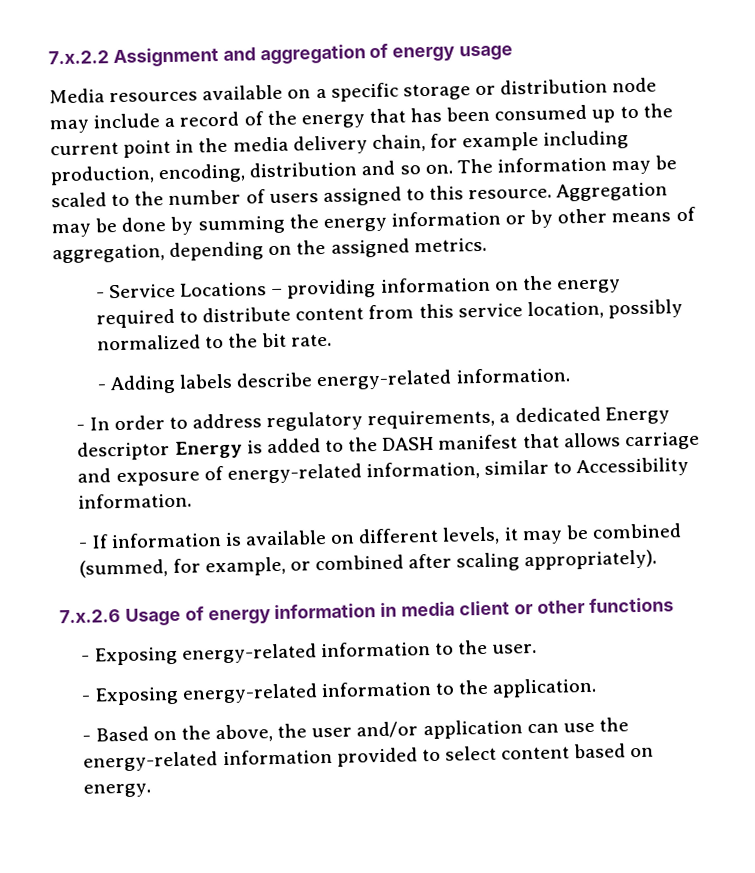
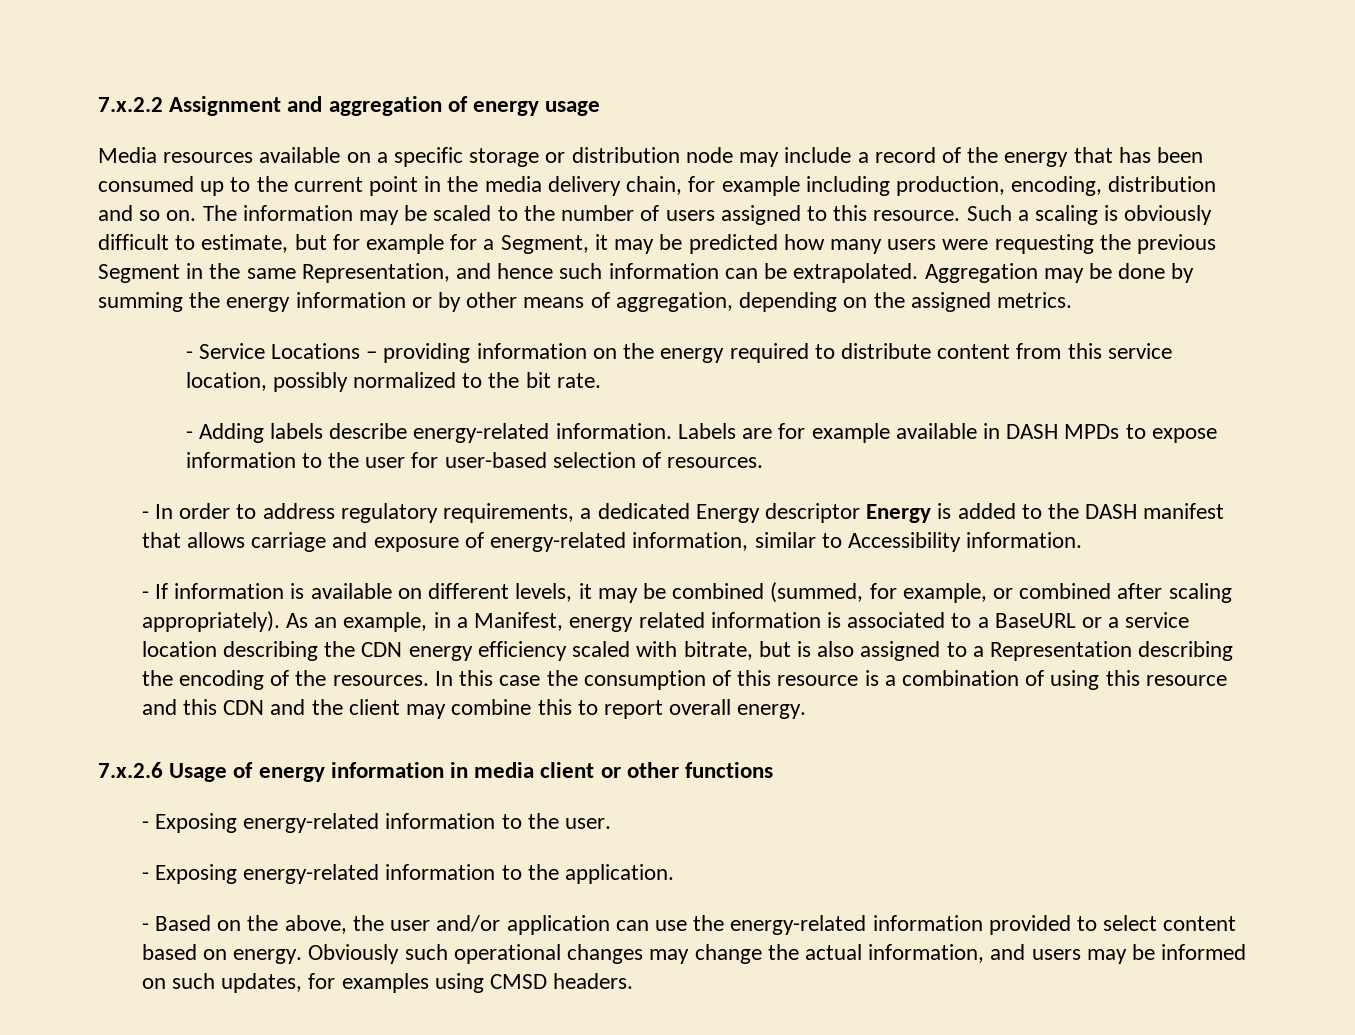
+ Such a scaling is obviously difficult to estimate, but for example for a Segment, it may be predicted how many users were requesting the previous Segment in the same Representation, and hence such information can be extrapolated.
+ Labels are for example available in DASH MPDs to expose information to the user for user-based selection of resources.
+ As an example, in a Manifest, energy related information is associated to a BaseURL or a service location describing the CDN energy efficiency scaled with bitrate, but is also assigned to a Representation describing the encoding of the resources. In this case the consumption of this resource is a combination of using this resource and this CDN and the client may combine this to report overall energy.
+ Obviously such operational changes may change the actual information, and users may be informed on such updates, for examples using CMSD headers.

